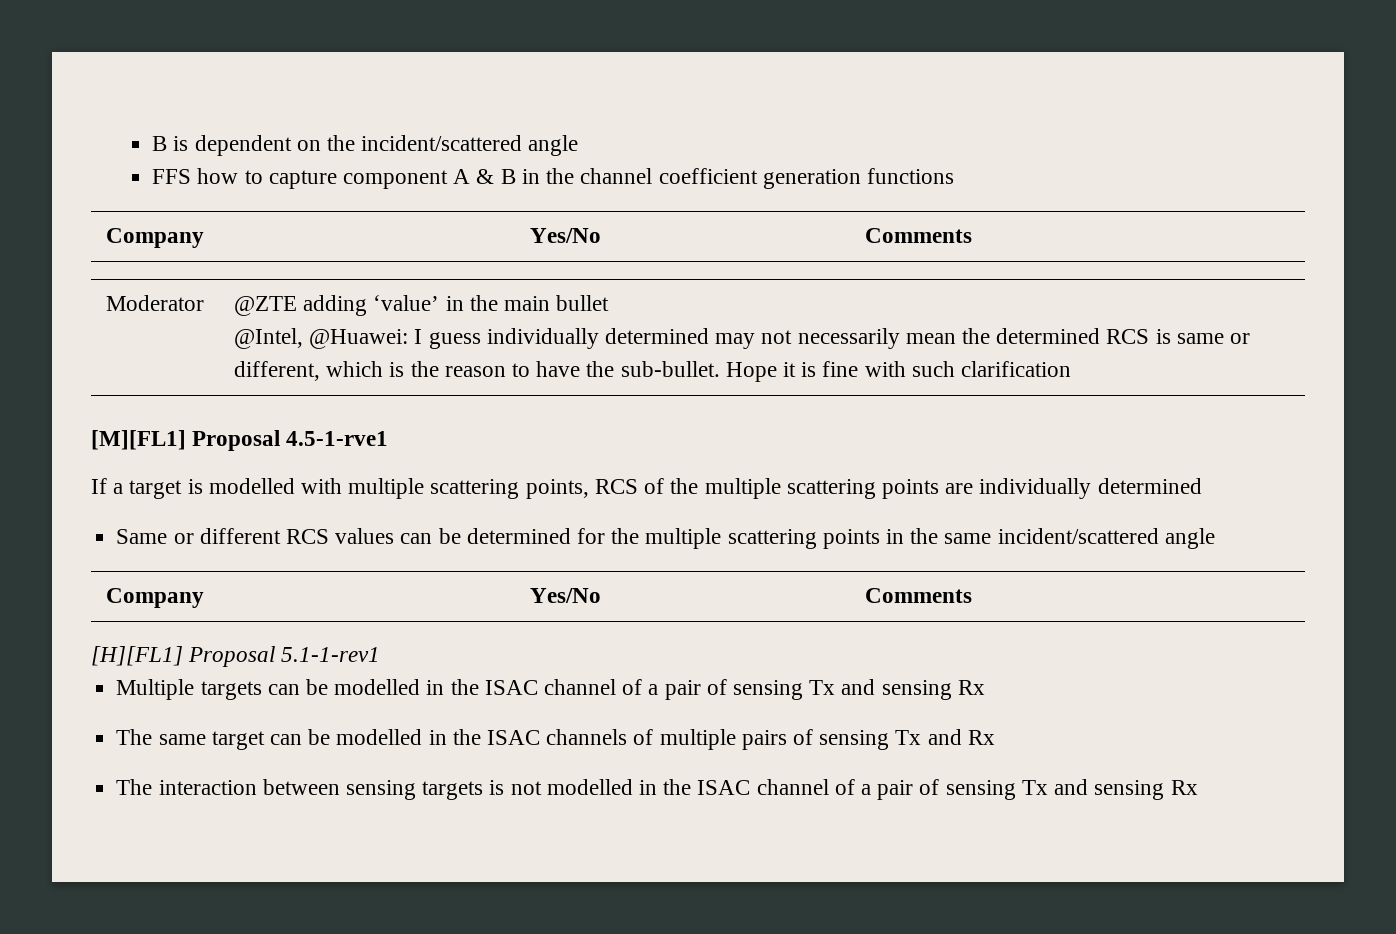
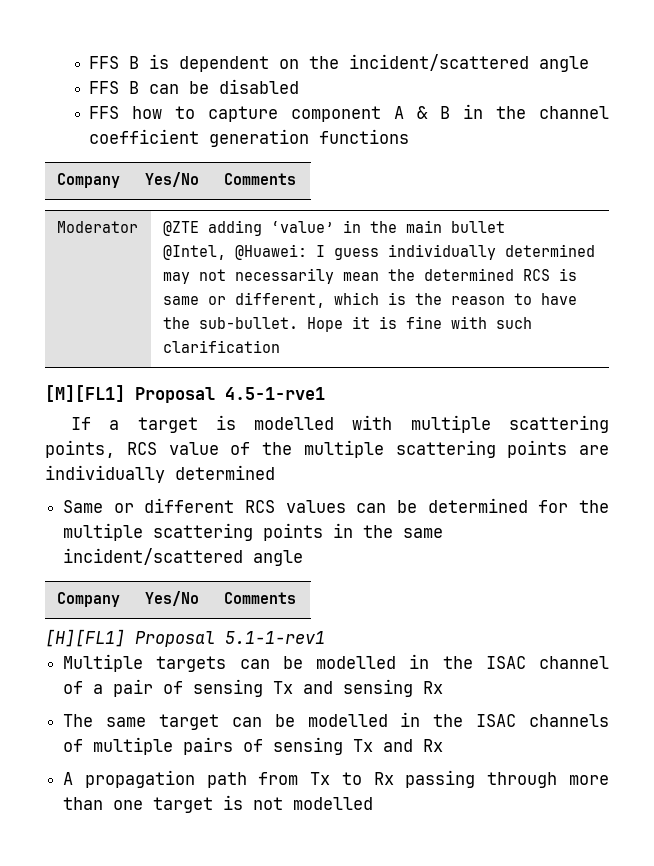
- B is dependent on the incident/scattered angle
+ FFS B is dependent on the incident/scattered angle
+ FFS B can be disabled
- If a target is modelled with multiple scattering points, RCS of the multiple scattering points are individually determined
+ If a target is modelled with multiple scattering points, RCS value of the multiple scattering points are individually determined
- The interaction between sensing targets is not modelled in the ISAC channel of a pair of sensing Tx and sensing Rx
+ A propagation path from Tx to Rx passing through more than one target is not modelled

